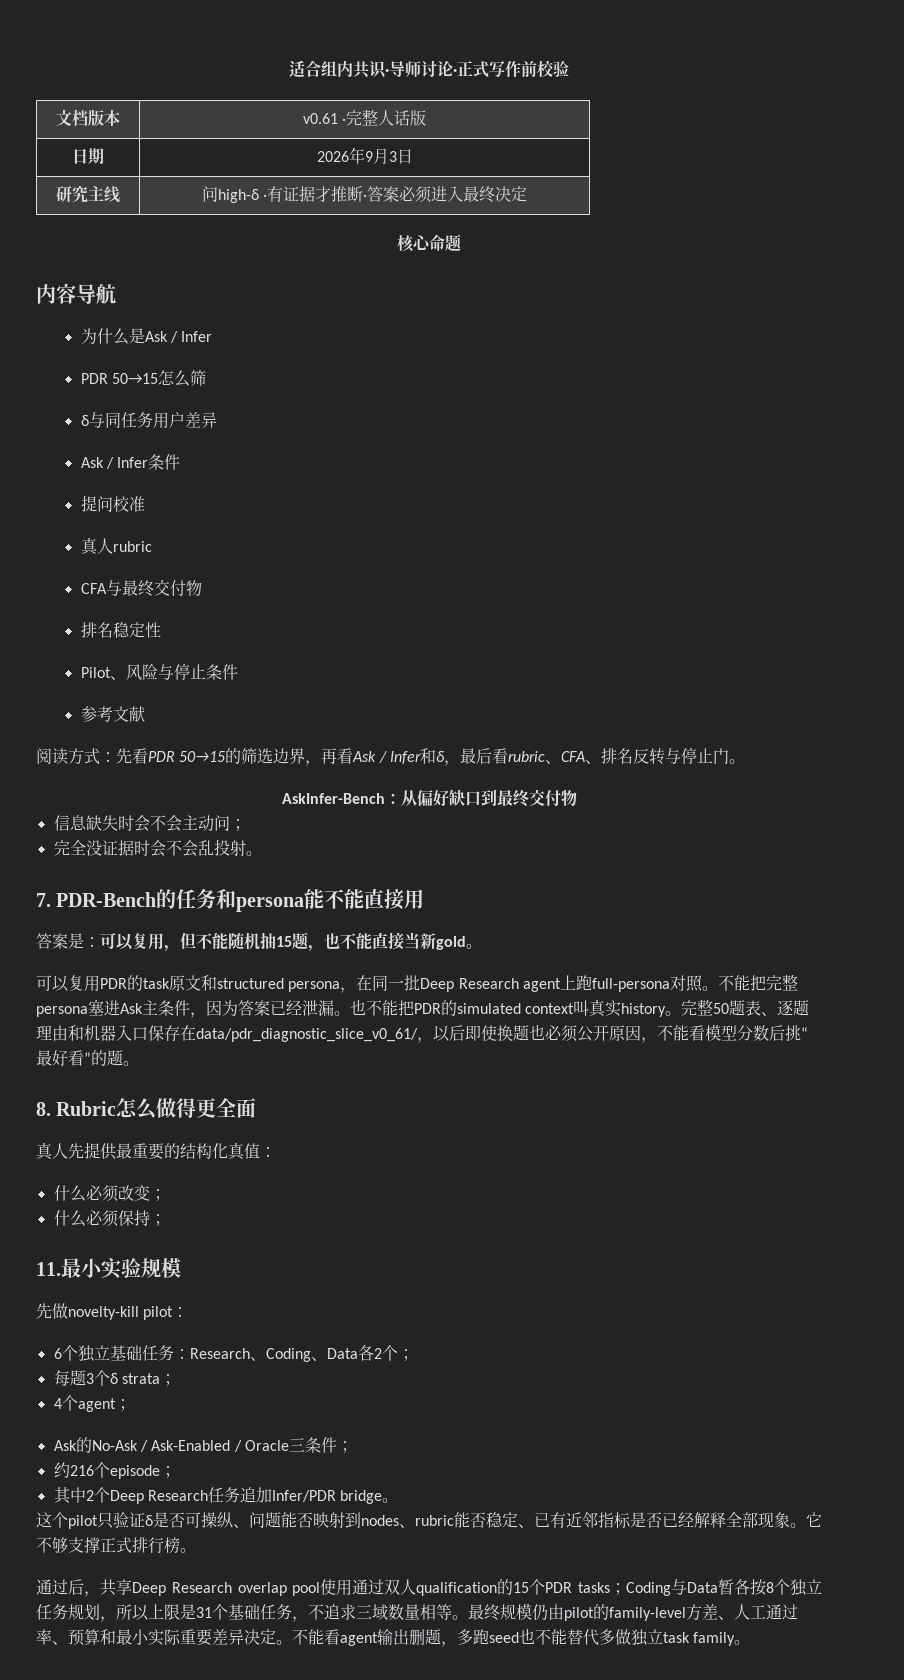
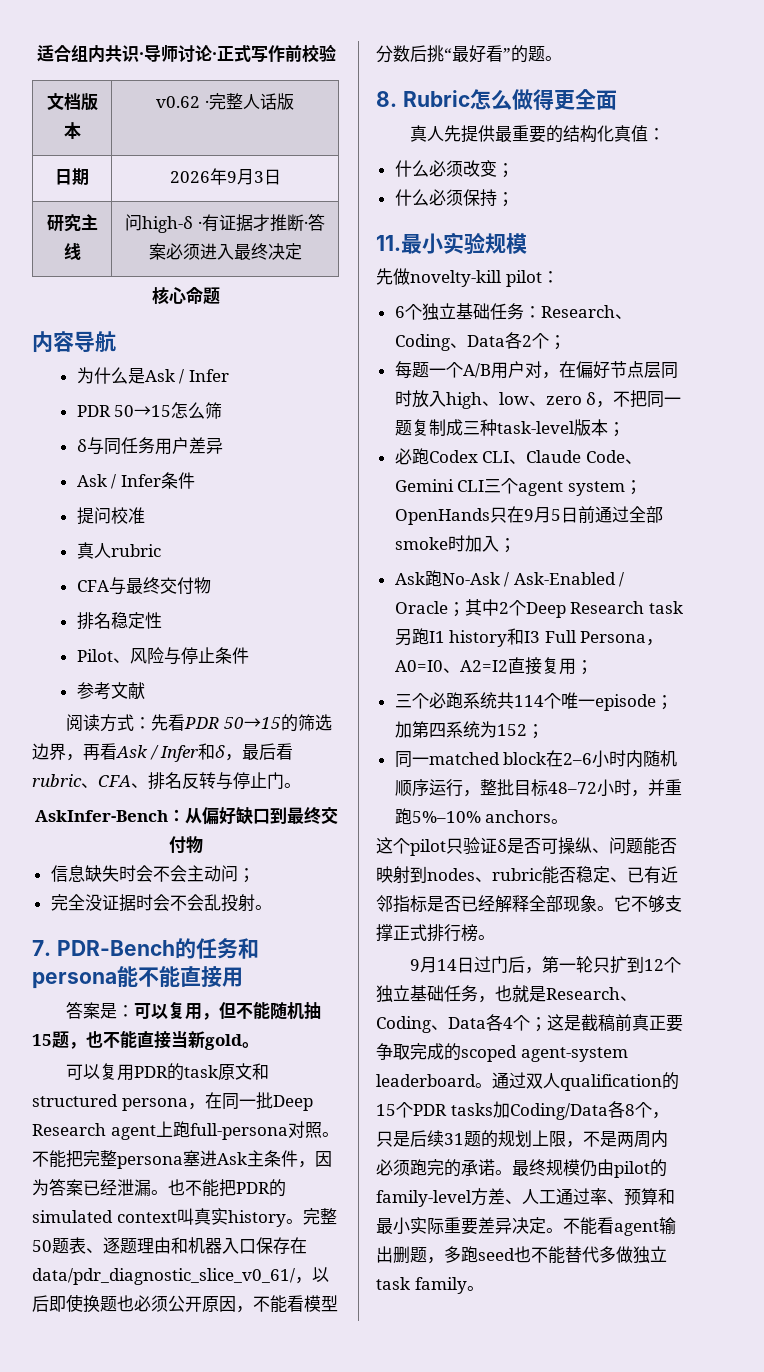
- 文档版本 | v0.61 ·完整人话版
+ 文档版本 | v0.62 ·完整人话版
- 每题3个δ strata；
- 4个agent；
+ 每题一个A/B用户对，在偏好节点层同时放入high、low、zero δ，不把同一题复制成三种task-level版本；
+ 必跑Codex CLI、Claude Code、Gemini CLI三个agent system；OpenHands只在9月5日前通过全部smoke时加入；
- Ask的No-Ask / Ask-Enabled / Oracle三条件；
- 约216个episode；
- 其中2个Deep Research任务追加Infer/PDR bridge。
+ Ask跑No-Ask / Ask-Enabled / Oracle；其中2个Deep Research task另跑I1 history和I3 Full Persona，A0=I0、A2=I2直接复用；
+ 三个必跑系统共114个唯一episode；加第四系统为152；
+ 同一matched block在2–6小时内随机顺序运行，整批目标48–72小时，并重跑5%–10% anchors。
- 通过后，共享Deep Research overlap pool使用通过双人qualification的15个PDR tasks；Coding与Data暂各按8个独立任务规划，所以上限是31个基础任务，不追求三域数量相等。
+ 9月14日过门后，第一轮只扩到12个独立基础任务，也就是Research、Coding、Data各4个；这是截稿前真正要争取完成的scoped agent-system leaderboard。通过双人qualification的15个PDR tasks加Coding/Data各8个，只是后续31题的规划上限，不是两周内必须跑完的承诺。

